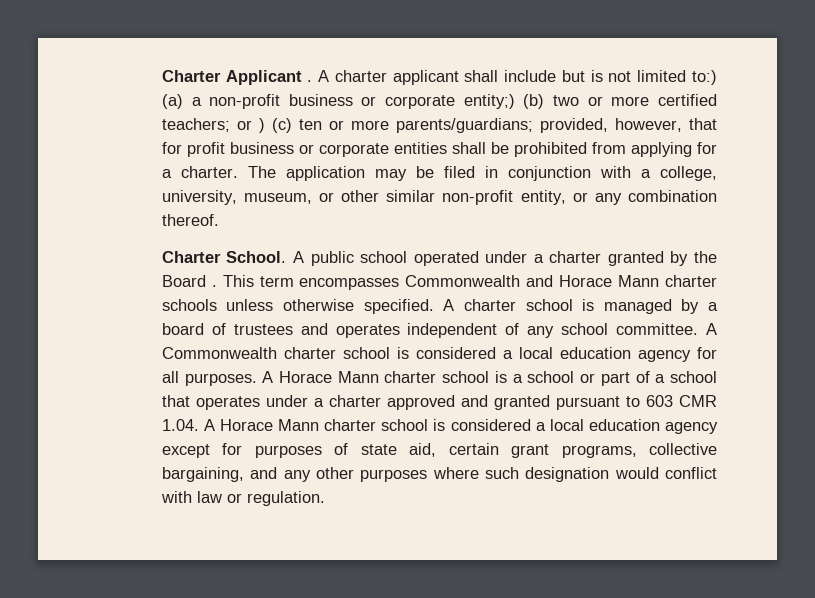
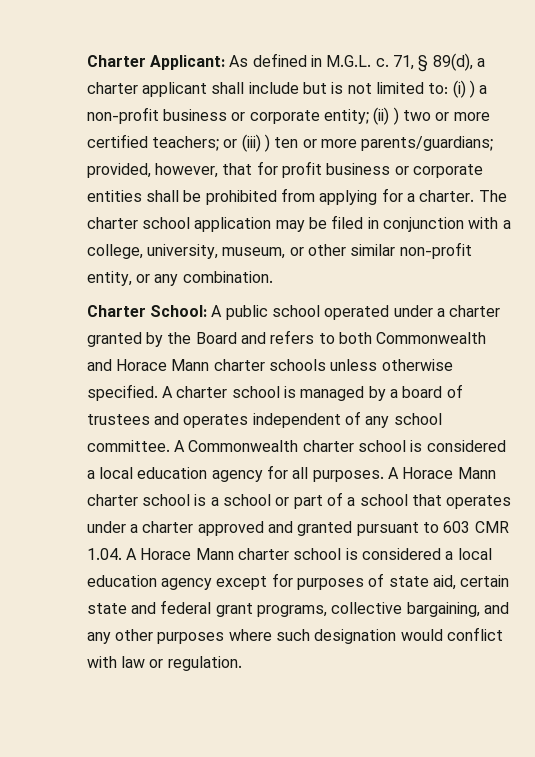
- Charter Applicant . A charter applicant shall include but is not limited to:) (a) a non-profit business or corporate entity;) (b) two or more certified teachers; or ) (c) ten or more parents/guardians; provided, however, that for profit business or corporate entities shall be prohibited from applying for a charter.
+ Charter Applicant: As defined in M.G.L. c. 71, § 89(d), a charter applicant shall include but is not limited to: (i) ) a non-profit business or corporate entity; (ii) ) two or more certified teachers; or (iii) ) ten or more parents/guardians; provided, however, that for profit business or corporate entities shall be prohibited from applying for a charter.
- The application may be filed in conjunction with a college, university, museum, or other similar non-profit entity, or any combination thereof.
- Charter School. A public school operated under a charter granted by the Board . This term encompasses Commonwealth and Horace Mann charter schools unless otherwise specified.
+ The charter school application may be filed in conjunction with a college, university, museum, or other similar non-profit entity, or any combination.
+ Charter School: A public school operated under a charter granted by the Board and refers to both Commonwealth and Horace Mann charter schools unless otherwise specified.
- A Horace Mann charter school is a school or part of a school that operates under a charter approved and granted pursuant to 603 CMR 1.04. A Horace Mann charter school is considered a local education agency except for purposes of state aid, certain grant programs, collective bargaining, and any other purposes where such designation would conflict with law or regulation.
+ A Horace Mann charter school is a school or part of a school that operates under a charter approved and granted pursuant to 603 CMR 1.04. A Horace Mann charter school is considered a local education agency except for purposes of state aid, certain state and federal grant programs, collective bargaining, and any other purposes where such designation would conflict with law or regulation.

